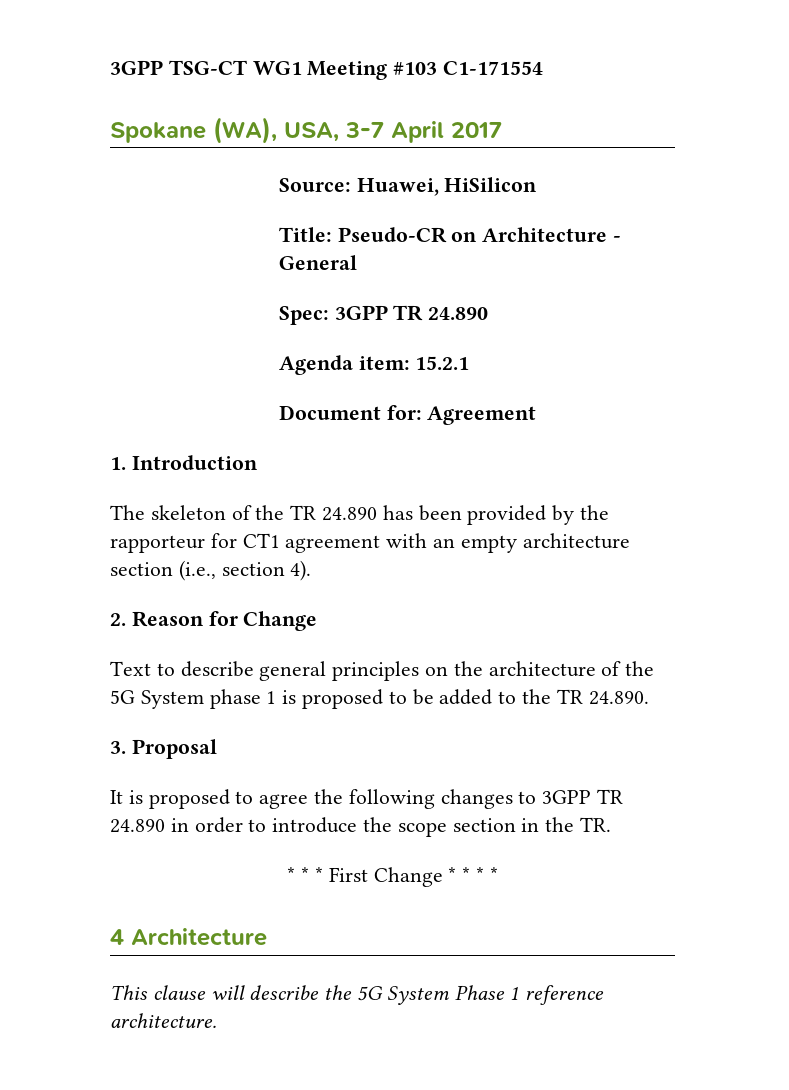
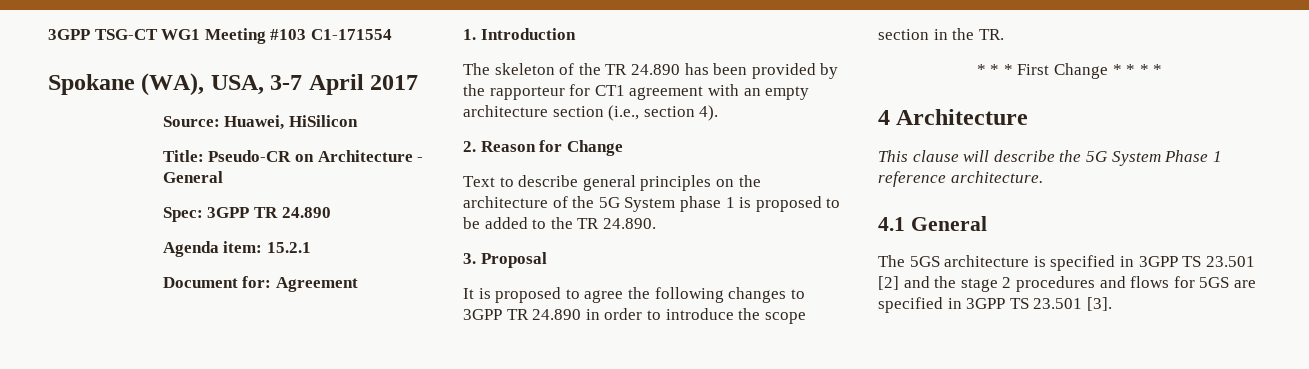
+ 4.1 General
+ The 5GS architecture is specified in 3GPP TS 23.501 [2] and the stage 2 procedures and flows for 5GS are specified in 3GPP TS 23.501 [3].

